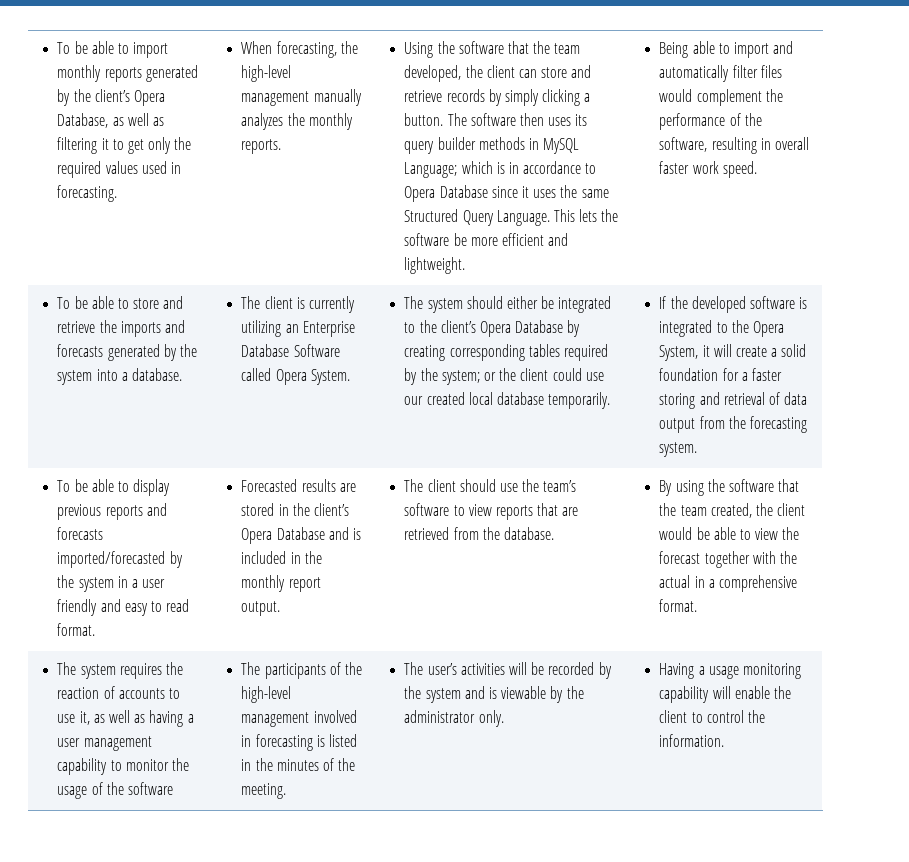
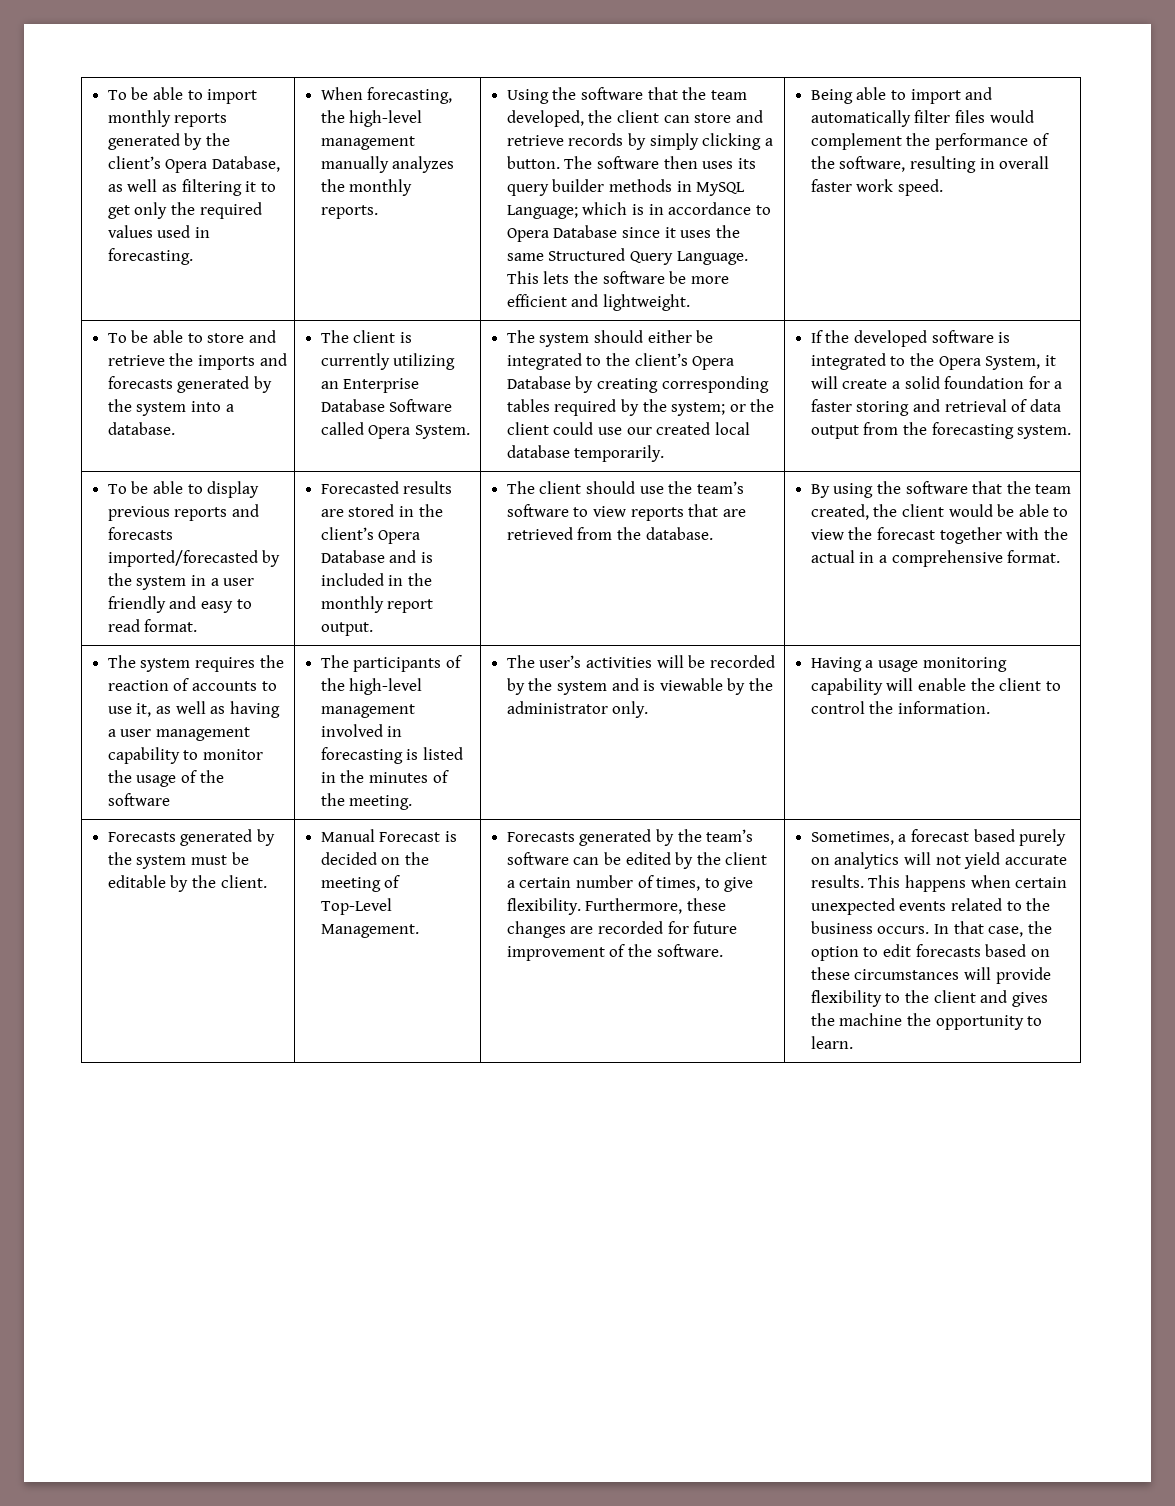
+ Forecasts generated by the system must be editable by the client. | Manual Forecast is decided on the meeting of Top-Level Management. | Forecasts generated by the team’s software can be edited by the client a certain number of times, to give flexibility. Furthermore, these changes are recorded for future improvement of the software. | Sometimes, a forecast based purely on analytics will not yield accurate results. This happens when certain unexpected events related to the business occurs. In that case, the option to edit forecasts based on these circumstances will provide flexibility to the client and gives the machine the opportunity to learn.

